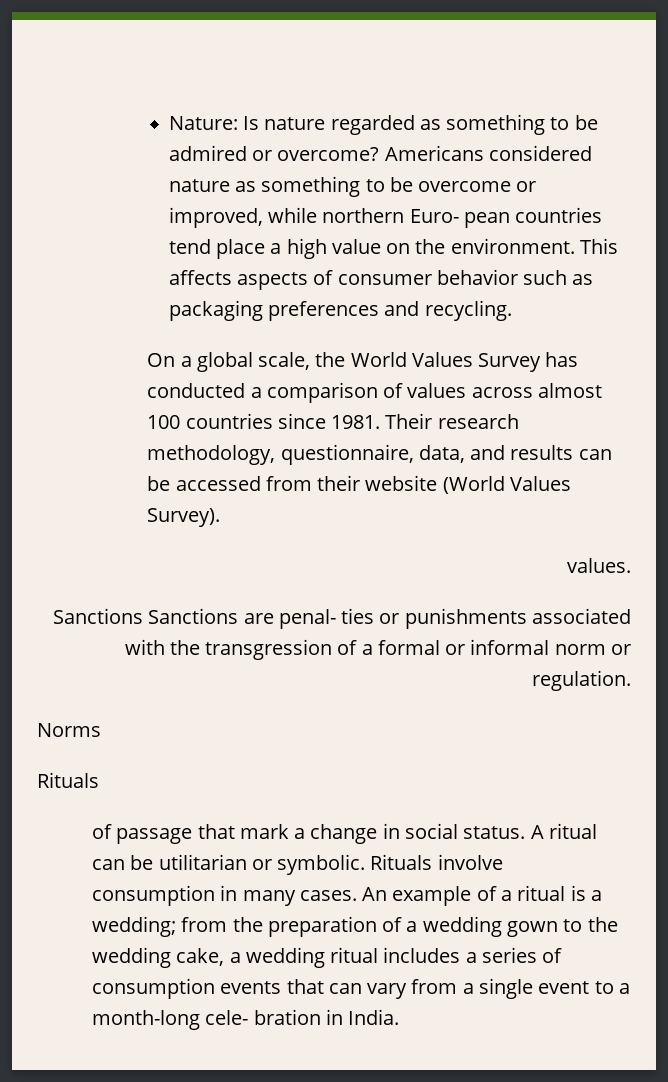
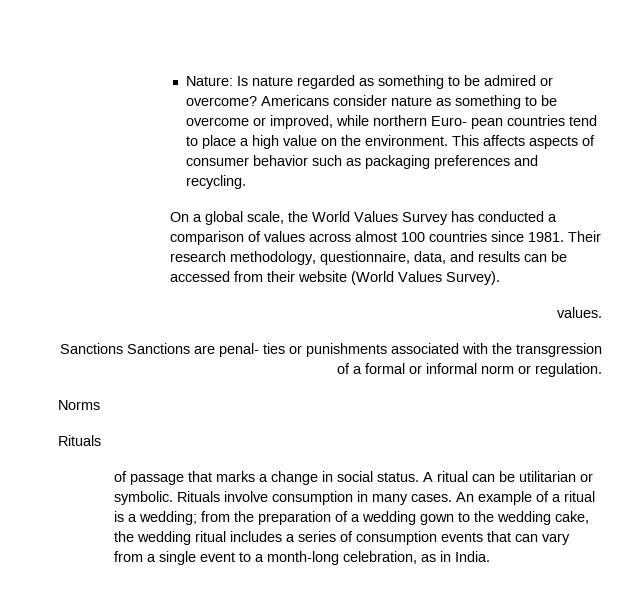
- Americans considered nature as something to be overcome or improved, while northern Euro- pean countries tend place a high value on the environment.
+ Americans consider nature as something to be overcome or improved, while northern Euro- pean countries tend to place a high value on the environment.
- of passage that mark a change in social status.
+ of passage that marks a change in social status.
- An example of a ritual is a wedding; from the preparation of a wedding gown to the wedding cake, a wedding ritual includes a series of consumption events that can vary from a single event to a month-long cele- bration in India.
+ An example of a ritual is a wedding; from the preparation of a wedding gown to the wedding cake, the wedding ritual includes a series of consumption events that can vary from a single event to a month-long celebration, as in India.

